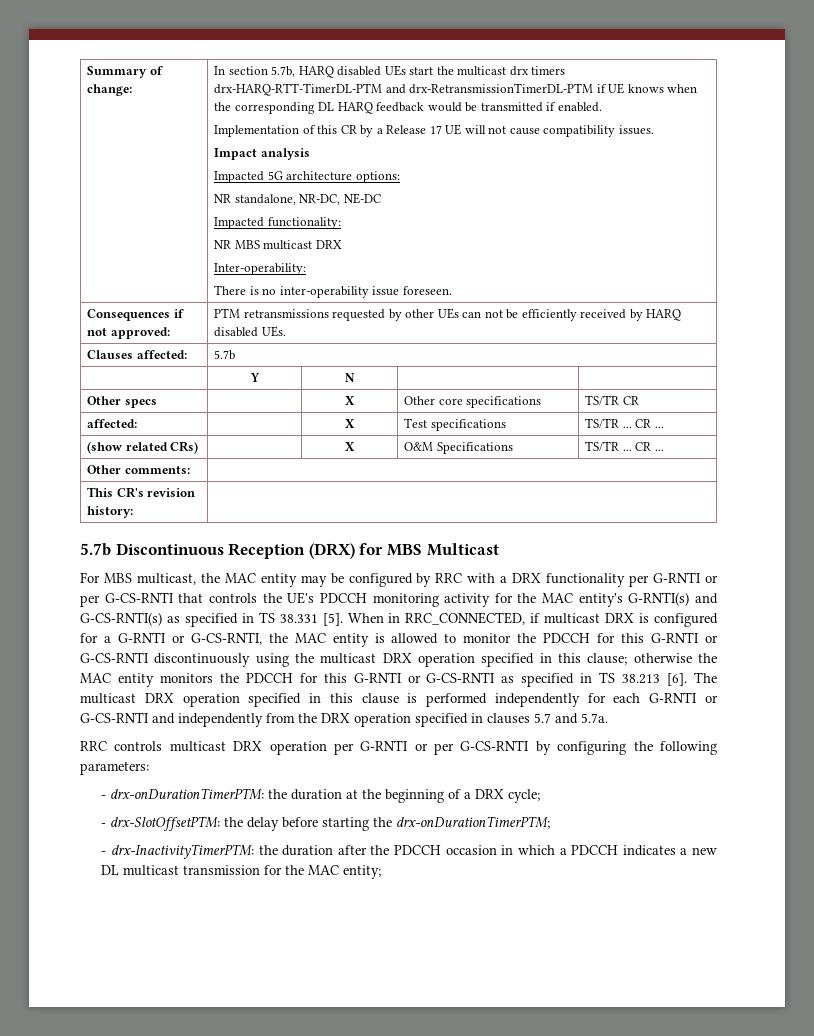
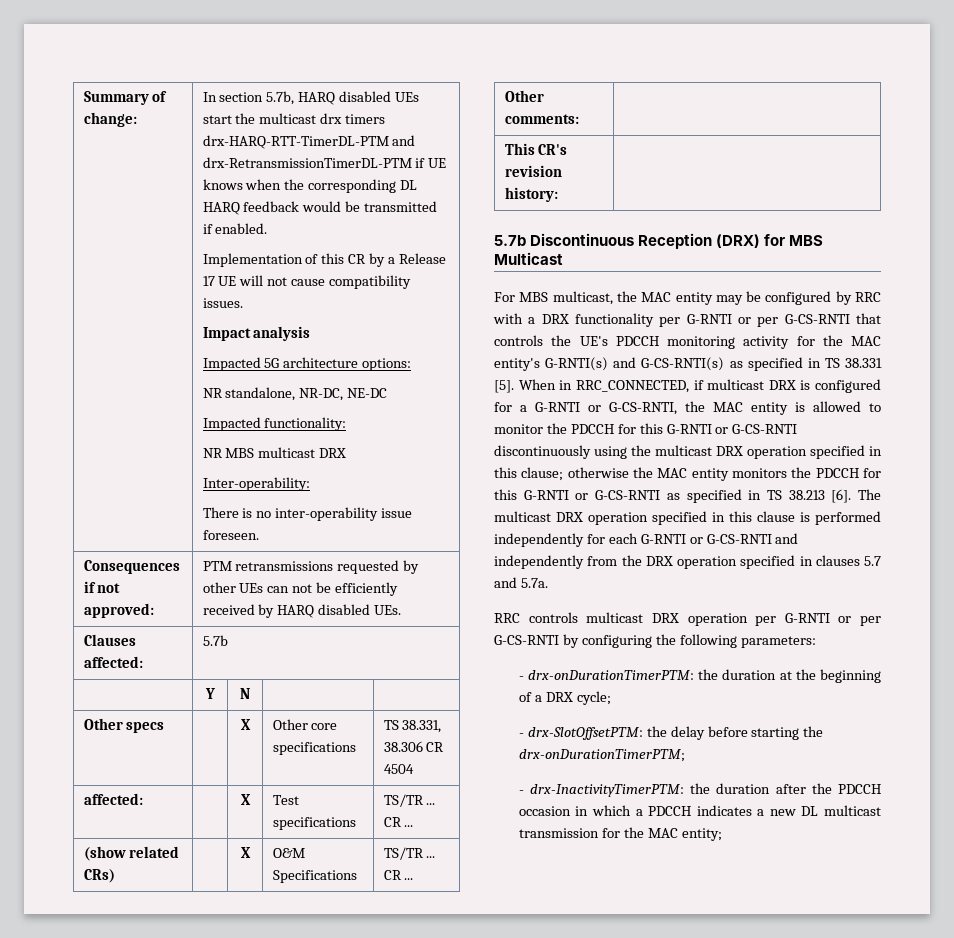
- Other specs | | X | Other core specifications | TS/TR CR
+ Other specs | | X | Other core specifications | TS 38.331, 38.306 CR 4504

